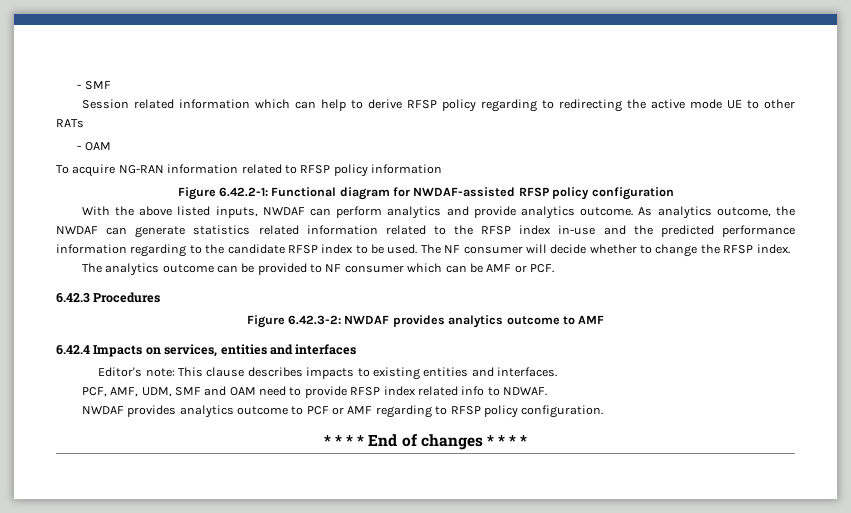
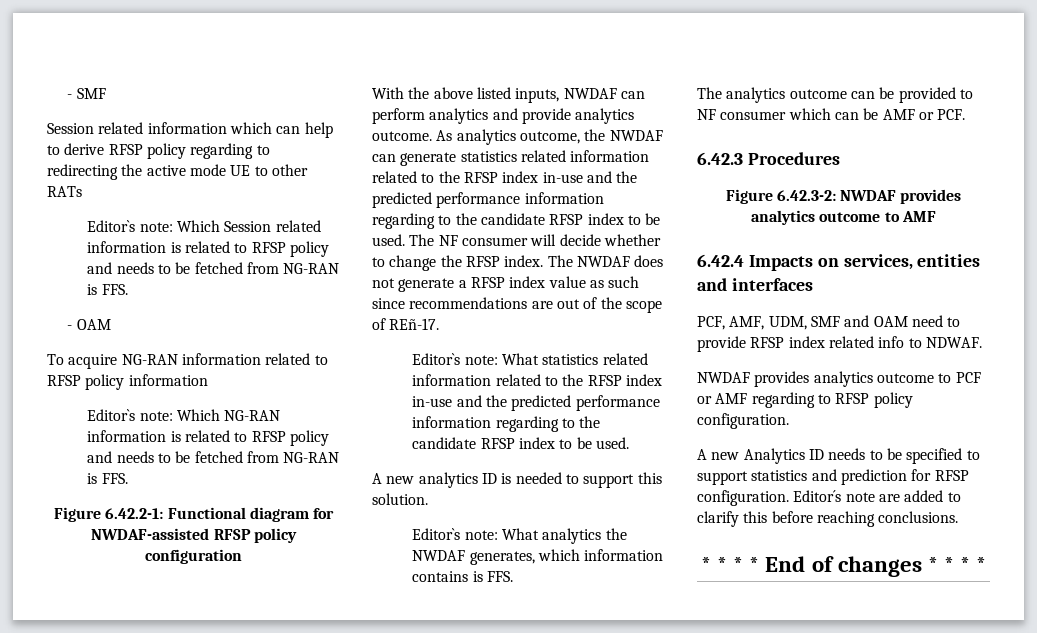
+ Editor`s note: Which Session related information is related to RFSP policy and needs to be fetched from NG-RAN is FFS.
+ Editor`s note: Which NG-RAN information is related to RFSP policy and needs to be fetched from NG-RAN is FFS.
+ The NWDAF does not generate a RFSP index value as such since recommendations are out of the scope of REñ-17.
+ Editor`s note: What statistics related information related to the RFSP index in-use and the predicted performance information regarding to the candidate RFSP index to be used.
+ A new analytics ID is needed to support this solution.
+ Editor`s note: What analytics the NWDAF generates, which information contains is FFS.
- Editor's note: This clause describes impacts to existing entities and interfaces.
+ A new Analytics ID needs to be specified to support statistics and prediction for RFSP configuration. Editor´s note are added to clarify this before reaching conclusions.

